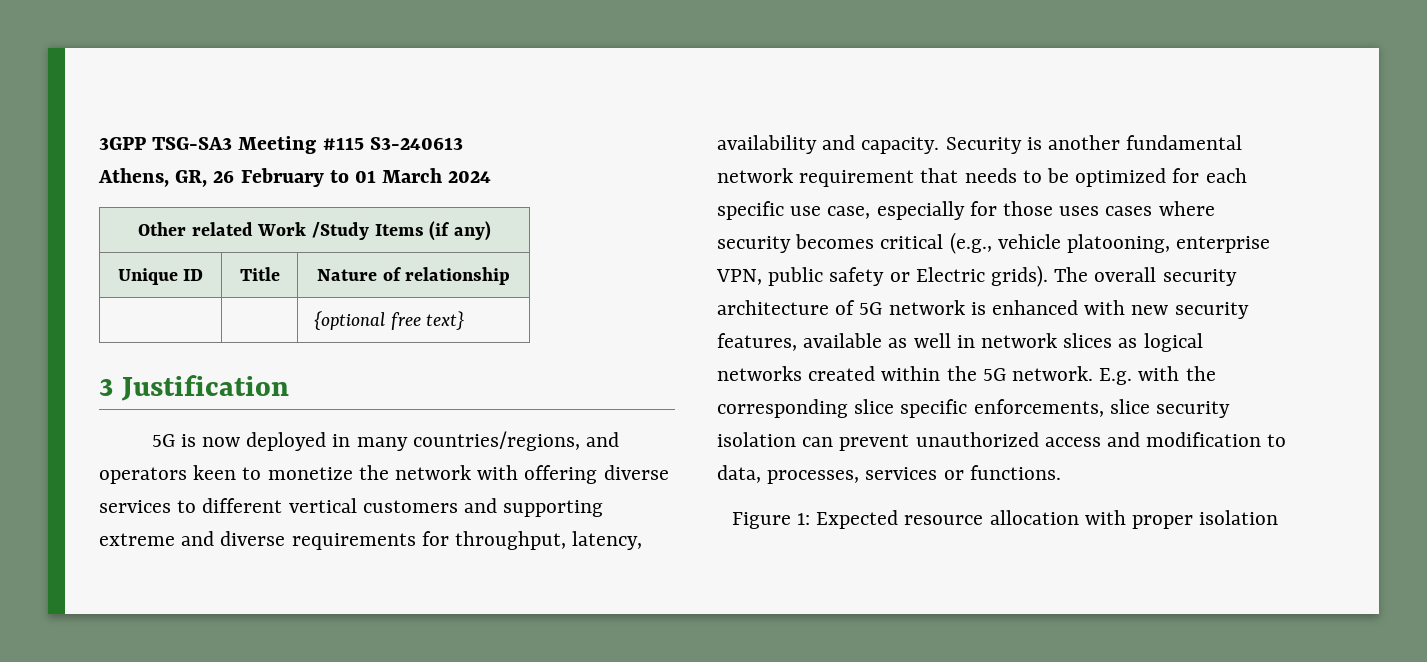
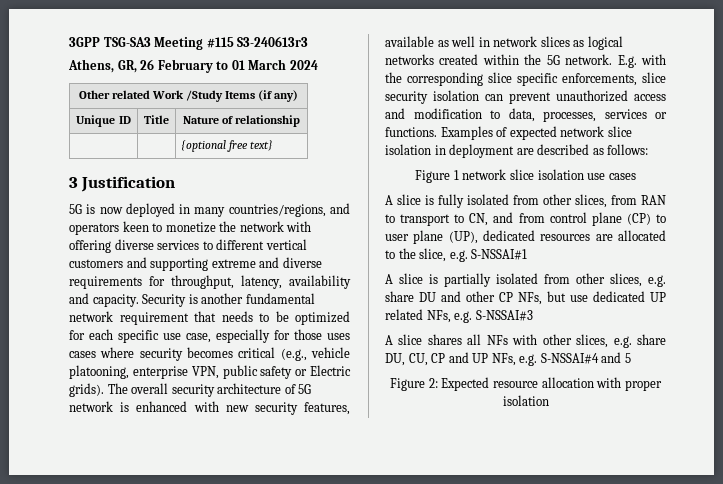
- 3GPP TSG-SA3 Meeting #115 S3-240613
+ 3GPP TSG-SA3 Meeting #115 S3-240613r3
- E.g. with the corresponding slice specific enforcements, slice security isolation can prevent unauthorized access and modification to data, processes, services or functions.
- Figure 1: Expected resource allocation with proper isolation
+ E.g. with the corresponding slice specific enforcements, slice security isolation can prevent unauthorized access and modification to data, processes, services or functions. Examples of expected network slice isolation in deployment are described as follows:
+ Figure 1 network slice isolation use cases
+ A slice is fully isolated from other slices, from RAN to transport to CN, and from control plane (CP) to user plane (UP), dedicated resources are allocated to the slice, e.g. S-NSSAI#1
+ A slice is partially isolated from other slices, e.g. share DU and other CP NFs, but use dedicated UP related NFs, e.g. S-NSSAI#3
+ A slice shares all NFs with other slices, e.g. share DU, CU, CP and UP NFs, e.g. S-NSSAI#4 and 5
+ Figure 2: Expected resource allocation with proper isolation

